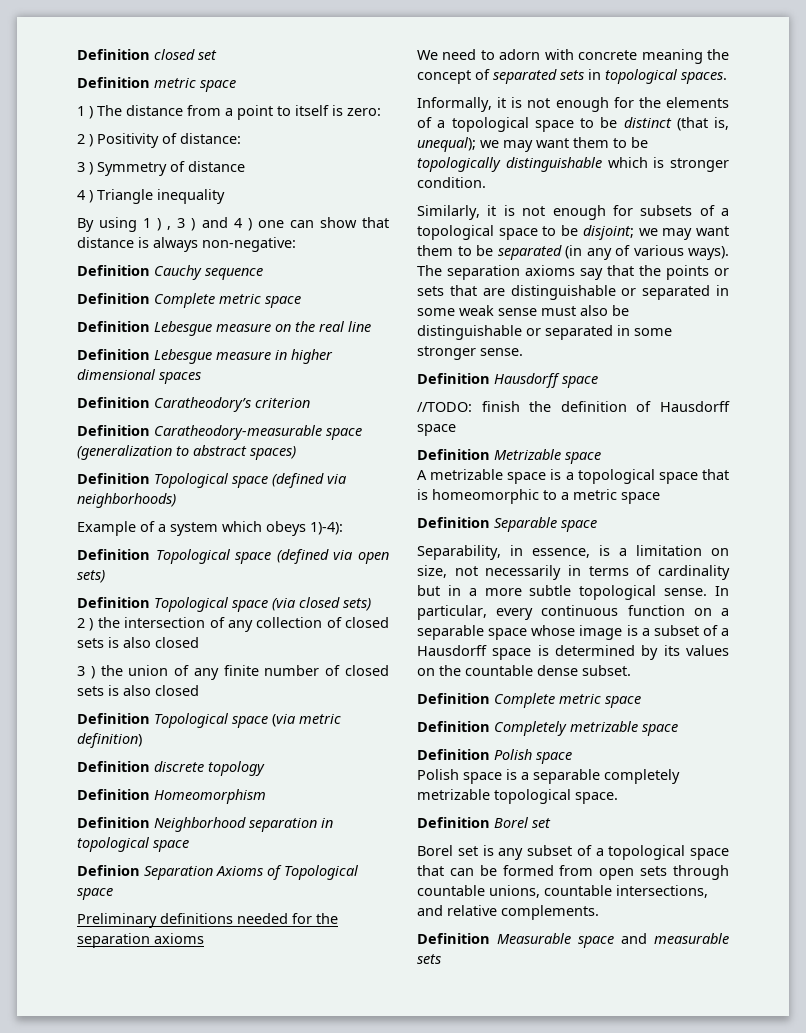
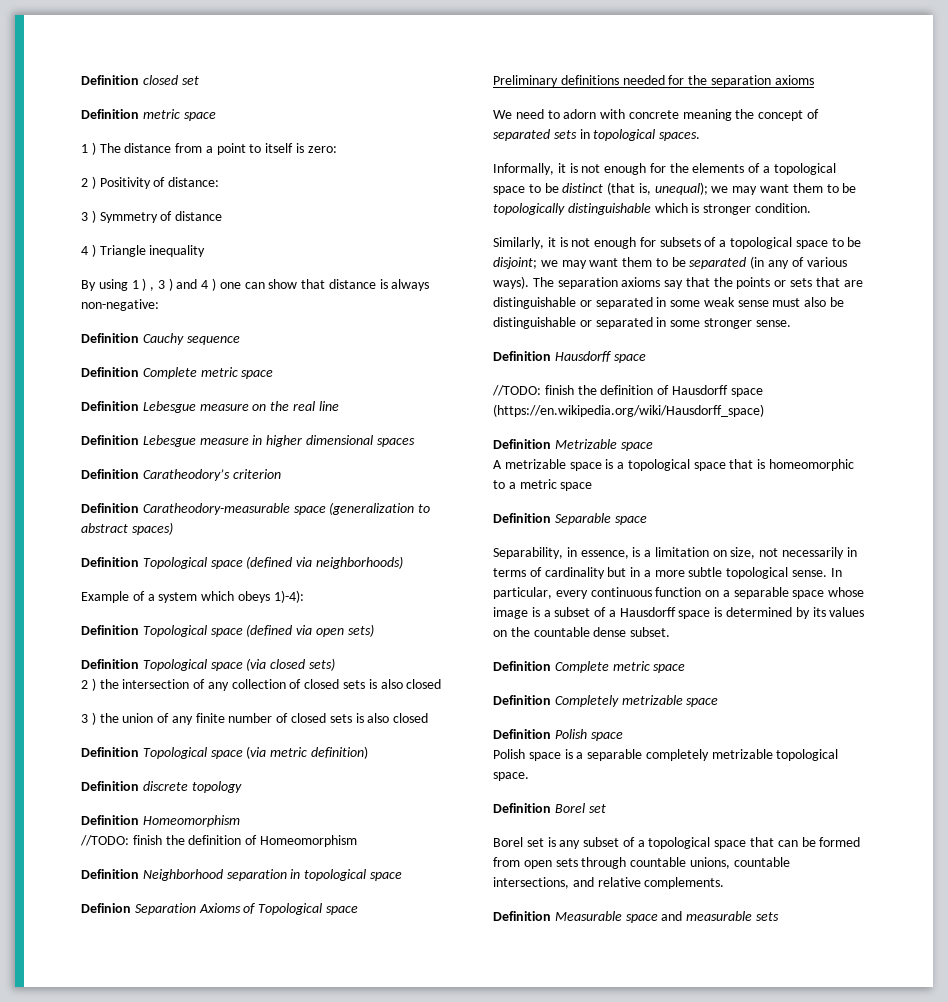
+ //TODO: finish the definition of Homeomorphism
- //TODO: finish the definition of Hausdorff space
+ //TODO: finish the definition of Hausdorff space (https://en.wikipedia.org/wiki/Hausdorff_space)

